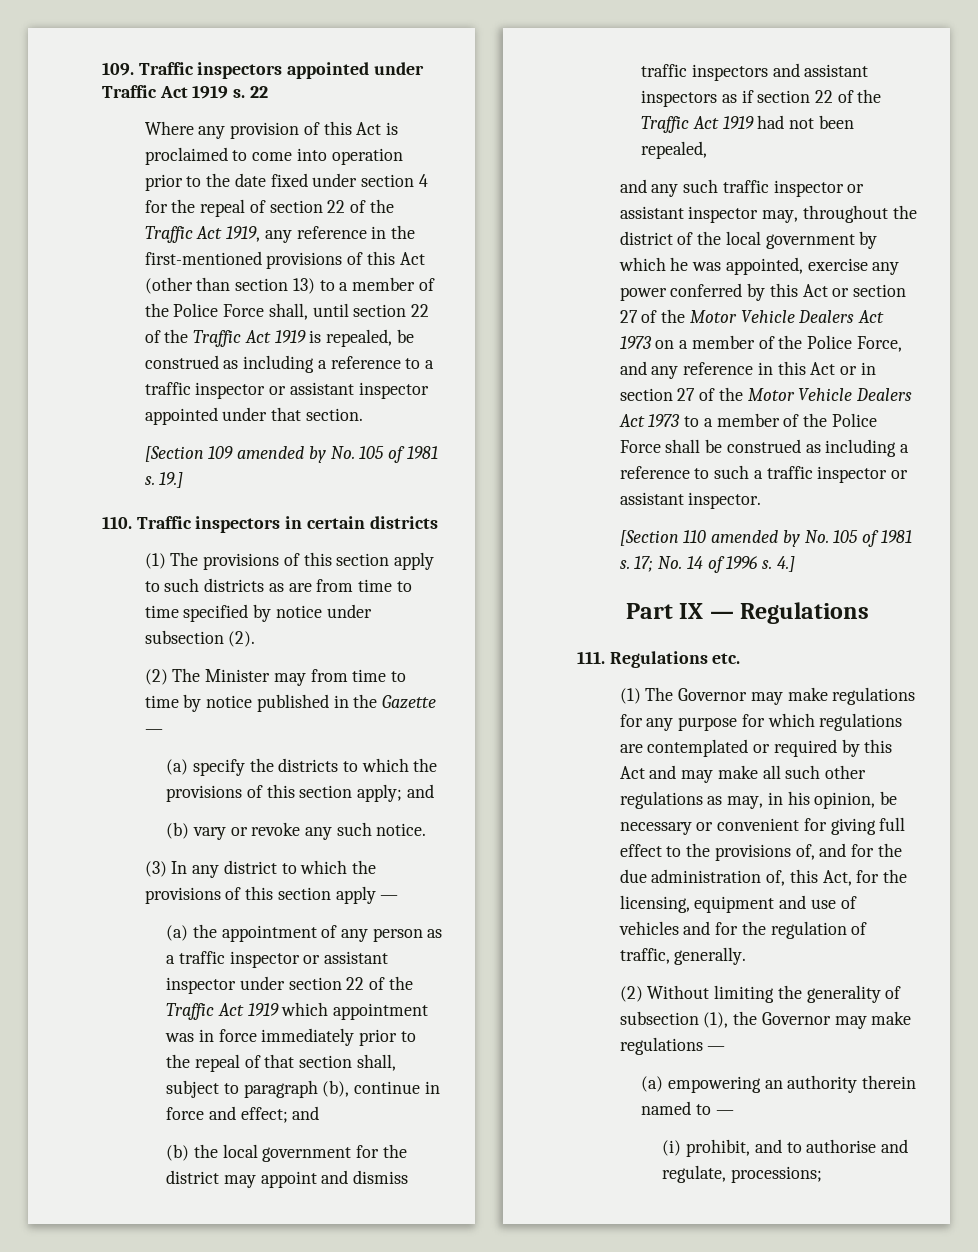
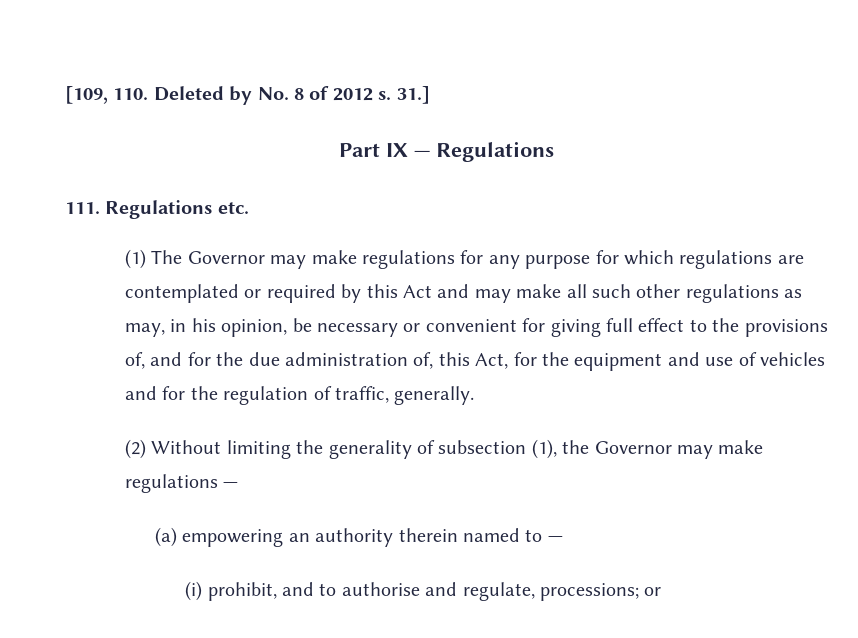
- 109. Traffic inspectors appointed under Traffic Act 1919 s. 22
- Where any provision of this Act is proclaimed to come into operation prior to the date fixed under section 4 for the repeal of section 22 of the Traffic Act 1919, any reference in the first-mentioned provisions of this Act (other than section 13) to a member of the Police Force shall, until section 22 of the Traffic Act 1919 is repealed, be construed as including a reference to a traffic inspector or assistant inspector appointed under that section.
- [Section 109 amended by No. 105 of 1981 s. 19.]
- 110. Traffic inspectors in certain districts
- (1) The provisions of this section apply to such districts as are from time to time specified by notice under subsection (2).
- (2) The Minister may from time to time by notice published in the Gazette —
- (a) specify the districts to which the provisions of this section apply; and
- (b) vary or revoke any such notice.
- (3) In any district to which the provisions of this section apply —
- (a) the appointment of any person as a traffic inspector or assistant inspector under section 22 of the Traffic Act 1919 which appointment was in force immediately prior to the repeal of that section shall, subject to paragraph (b), continue in force and effect; and
- (b) the local government for the district may appoint and dismiss traffic inspectors and assistant inspectors as if section 22 of the Traffic Act 1919 had not been repealed,
- and any such traffic inspector or assistant inspector may, throughout the district of the local government by which he was appointed, exercise any power conferred by this Act or section 27 of the Motor Vehicle Dealers Act 1973 on a member of the Police Force, and any reference in this Act or in section 27 of the Motor Vehicle Dealers Act 1973 to a member of the Police Force shall be construed as including a reference to such a traffic inspector or assistant inspector.
- [Section 110 amended by No. 105 of 1981 s. 17; No. 14 of 1996 s. 4.]
+ [109, 110. Deleted by No. 8 of 2012 s. 31.]
- (1) The Governor may make regulations for any purpose for which regulations are contemplated or required by this Act and may make all such other regulations as may, in his opinion, be necessary or convenient for giving full effect to the provisions of, and for the due administration of, this Act, for the licensing, equipment and use of vehicles and for the regulation of traffic, generally.
+ (1) The Governor may make regulations for any purpose for which regulations are contemplated or required by this Act and may make all such other regulations as may, in his opinion, be necessary or convenient for giving full effect to the provisions of, and for the due administration of, this Act, for the equipment and use of vehicles and for the regulation of traffic, generally.
- (i) prohibit, and to authorise and regulate, processions;
+ (i) prohibit, and to authorise and regulate, processions; or

